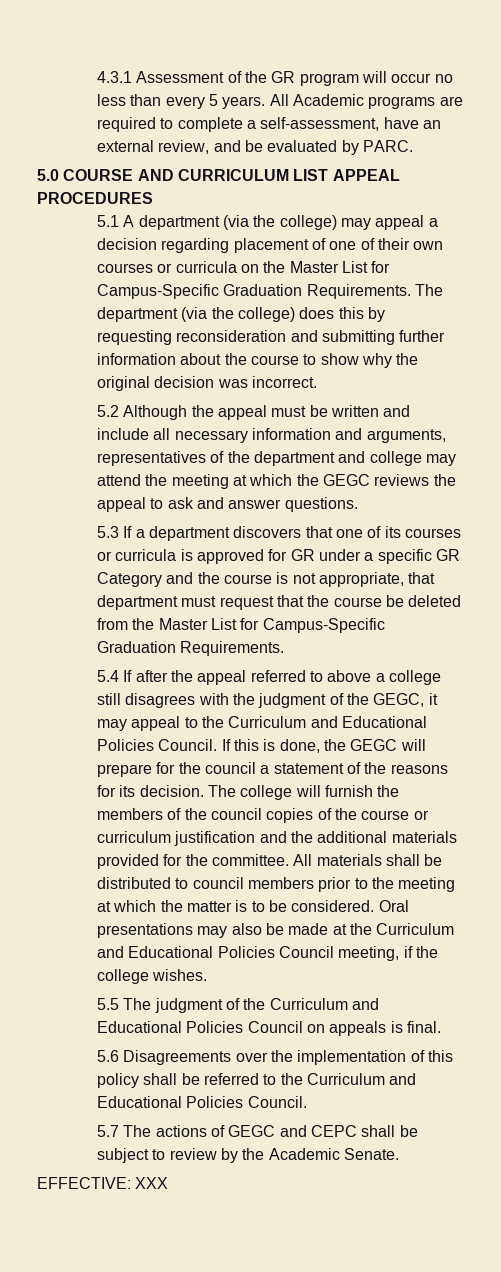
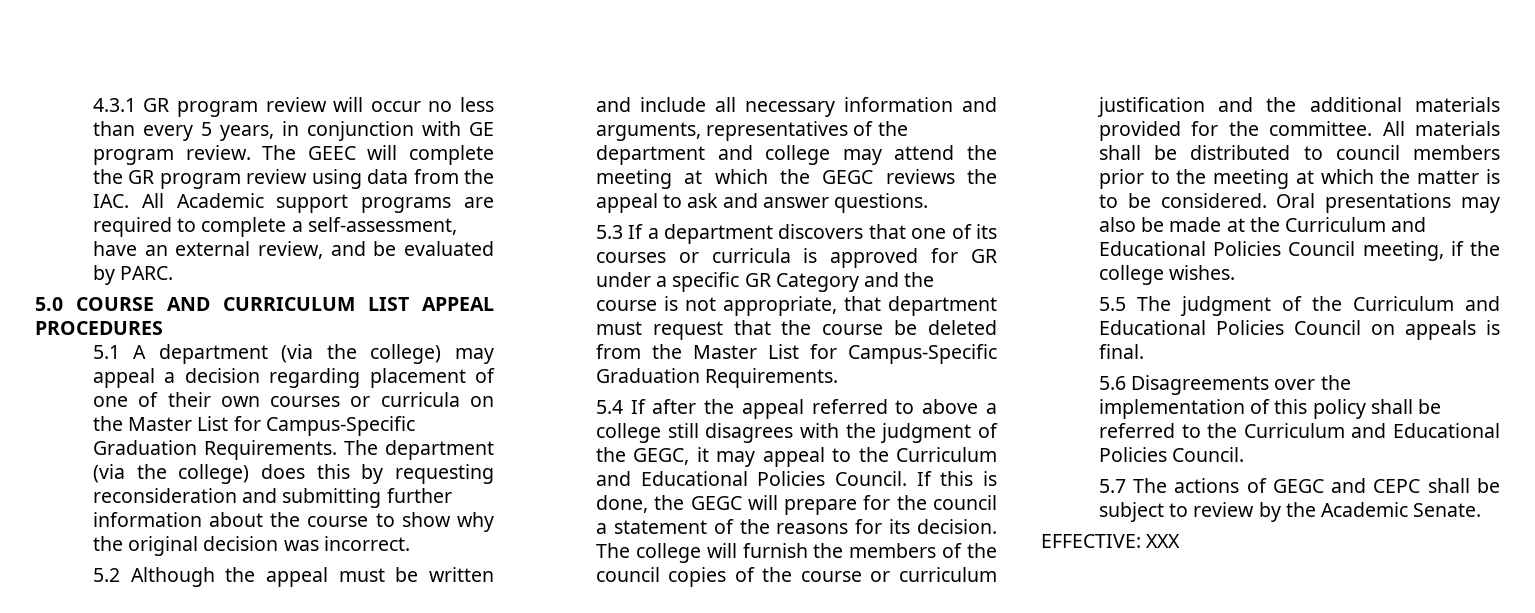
- 4.3.1 Assessment of the GR program will occur no less than every 5 years. All Academic programs are required to complete a self-assessment, have an external review, and be evaluated by PARC.
+ 4.3.1 GR program review will occur no less than every 5 years, in conjunction with GE program review. The GEEC will complete the GR program review using data from the IAC. All Academic support programs are required to complete a self-assessment, have an external review, and be evaluated by PARC.

